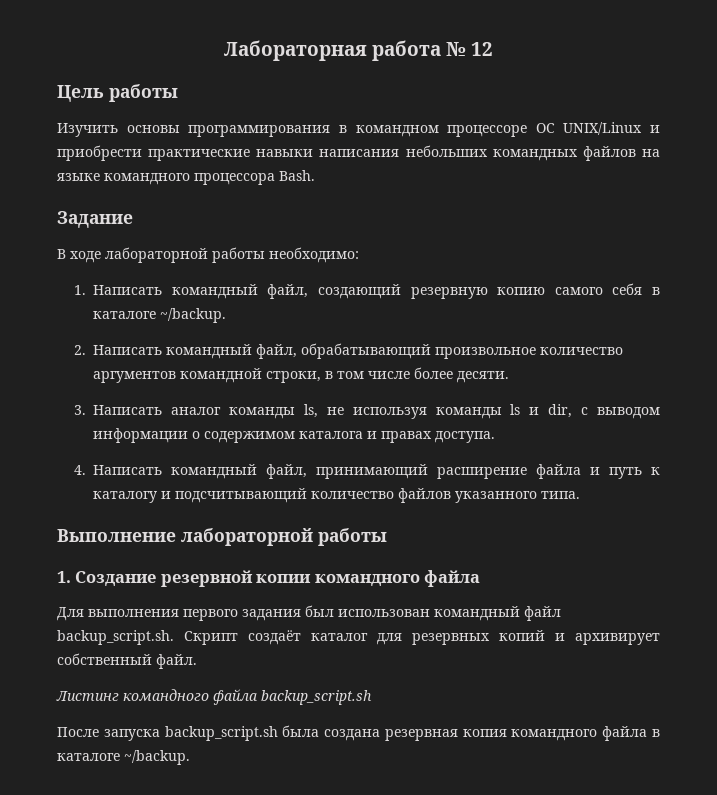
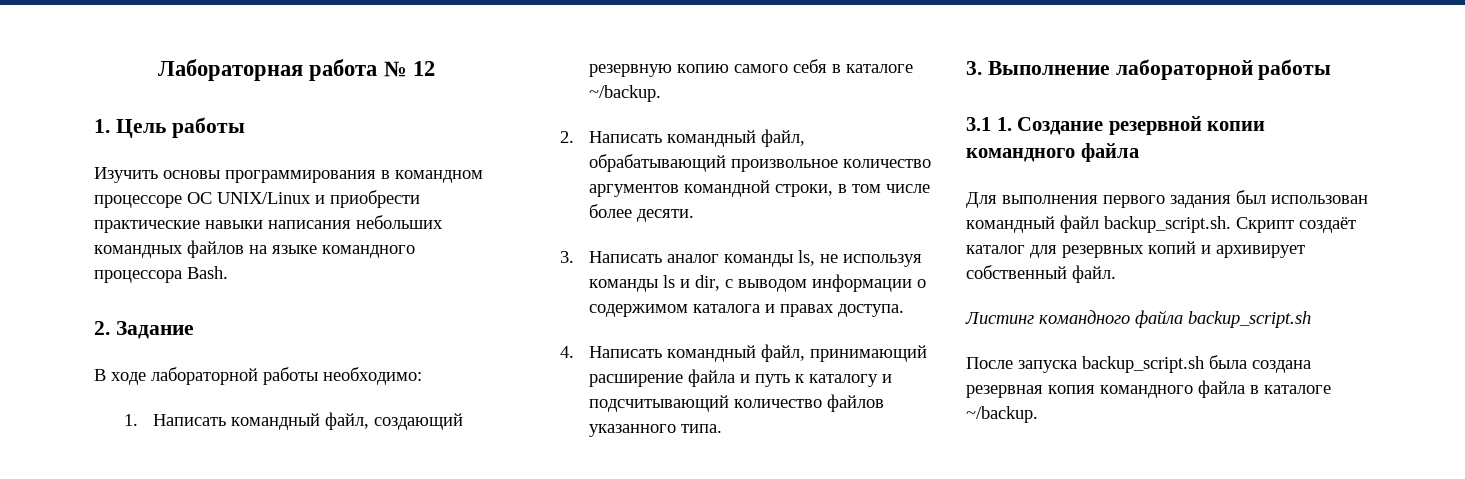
- Цель работы
+ 1. Цель работы
- Задание
+ 2. Задание
- Выполнение лабораторной работы
+ 3. Выполнение лабораторной работы
- 1. Создание резервной копии командного файла
+ 3.1 1. Создание резервной копии командного файла

